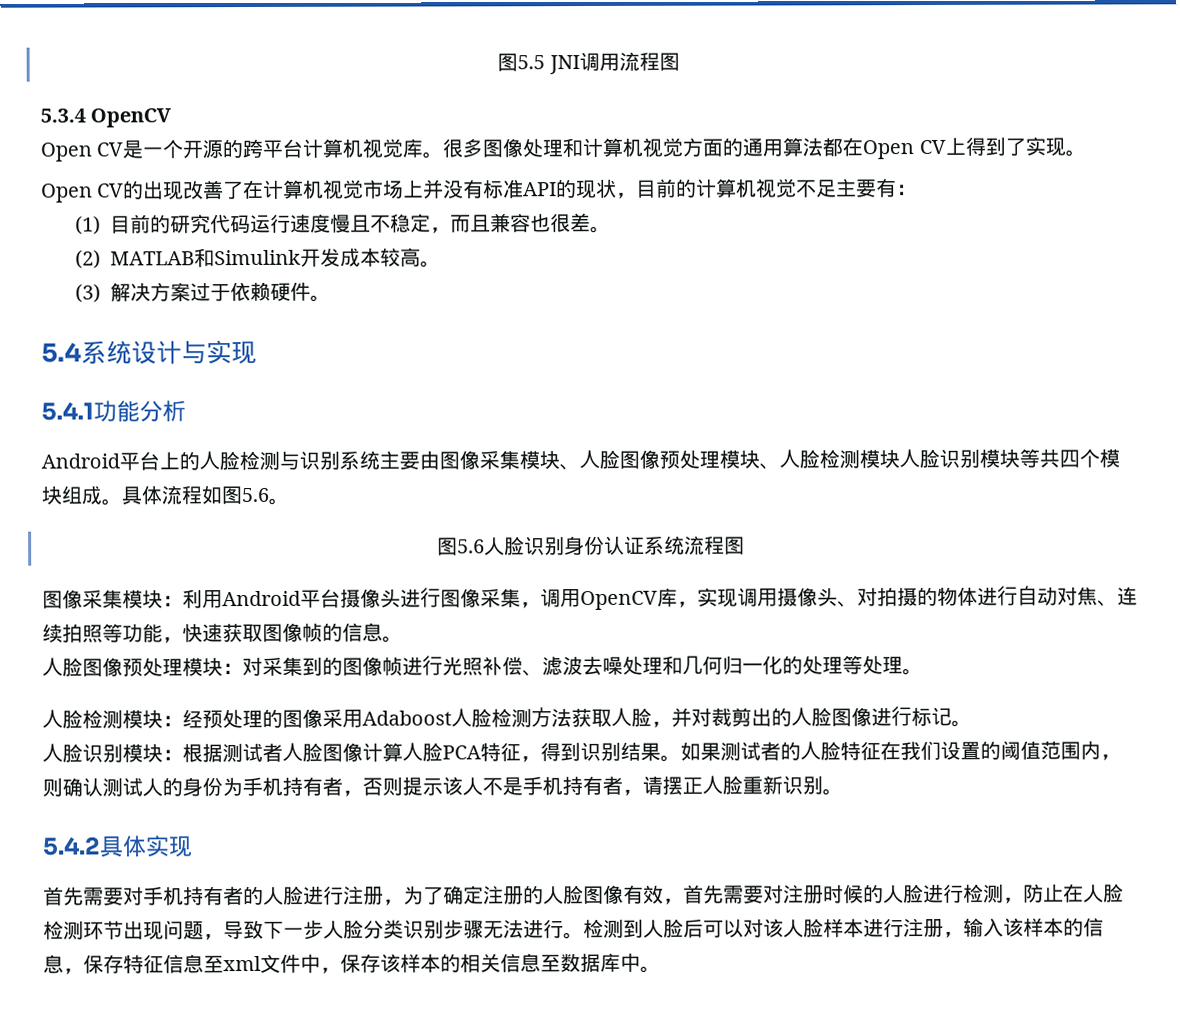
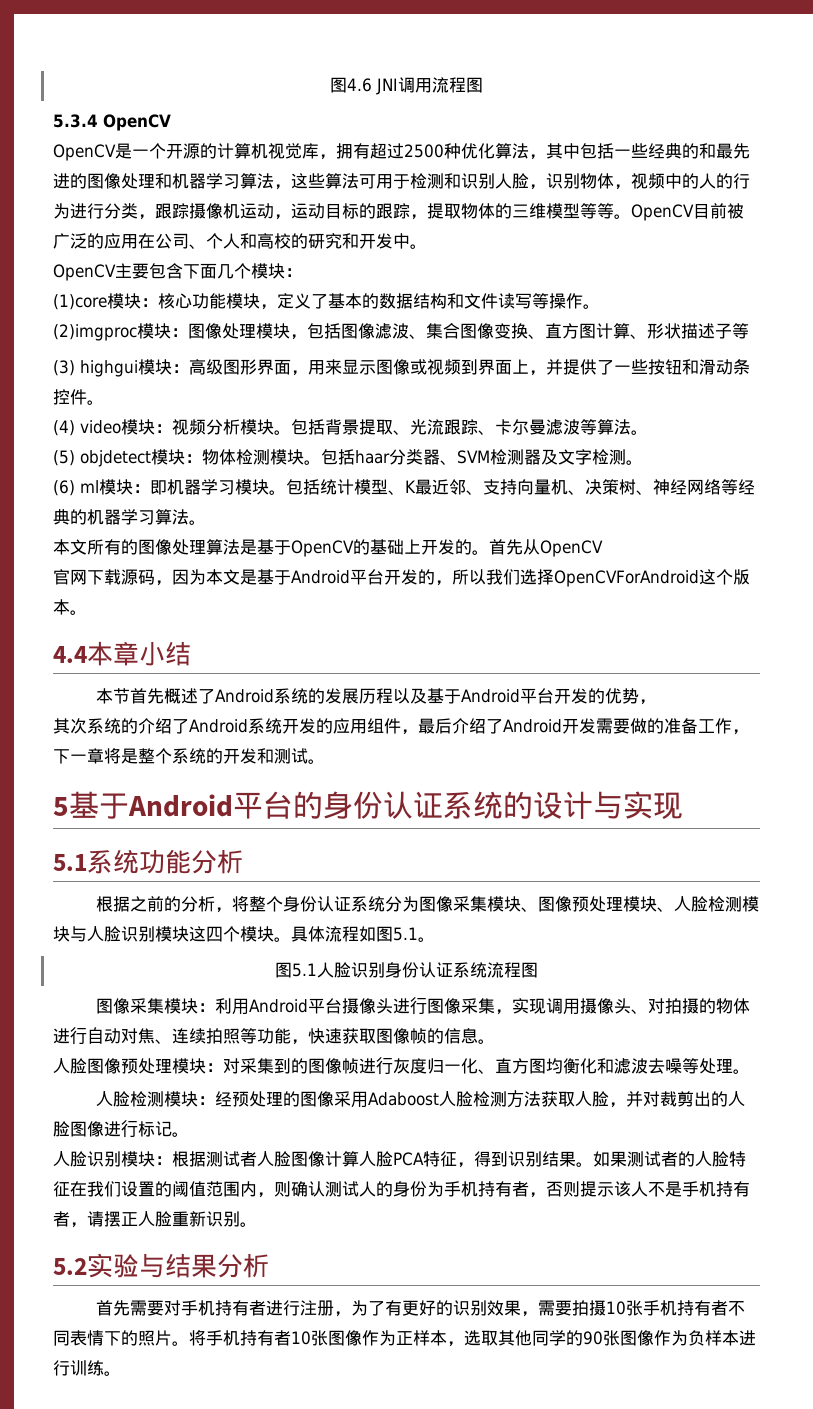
- 图5.5 JNI调用流程图
+ 图4.6 JNI调用流程图
- Open CV是一个开源的跨平台计算机视觉库。很多图像处理和计算机视觉方面的通用算法都在Open CV上得到了实现。
- Open CV的出现改善了在计算机视觉市场上并没有标准API的现状，目前的计算机视觉不足主要有：
- (1)目前的研究代码运行速度慢且不稳定，而且兼容也很差。
- (2) MATLAB和Simulink开发成本较高。
- (3)解决方案过于依赖硬件。
- 5.4系统设计与实现
+ OpenCV是一个开源的计算机视觉库，拥有超过2500种优化算法，其中包括一些经典的和最先进的图像处理和机器学习算法，这些算法可用于检测和识别人脸，识别物体，视频中的人的行为进行分类，跟踪摄像机运动，运动目标的跟踪，提取物体的三维模型等等。OpenCV目前被广泛的应用在公司、个人和高校的研究和开发中。
+ OpenCV主要包含下面几个模块：
+ (1)core模块：核心功能模块，定义了基本的数据结构和文件读写等操作。
+ (2)imgproc模块：图像处理模块，包括图像滤波、集合图像变换、直方图计算、形状描述子等
+ (3) highgui模块：高级图形界面，用来显示图像或视频到界面上，并提供了一些按钮和滑动条控件。
+ (4) video模块：视频分析模块。包括背景提取、光流跟踪、卡尔曼滤波等算法。
+ (5) objdetect模块：物体检测模块。包括haar分类器、SVM检测器及文字检测。
+ (6) ml模块：即机器学习模块。包括统计模型、K最近邻、支持向量机、决策树、神经网络等经典的机器学习算法。
+ 本文所有的图像处理算法是基于OpenCV的基础上开发的。首先从OpenCV
+ 官网下载源码，因为本文是基于Android平台开发的，所以我们选择OpenCVForAndroid这个版本。
+ 4.4本章小结
+ 本节首先概述了Android系统的发展历程以及基于Android平台开发的优势，
+ 其次系统的介绍了Android系统开发的应用组件，最后介绍了Android开发需要做的准备工作，下一章将是整个系统的开发和测试。
+ 5基于Android平台的身份认证系统的设计与实现
- 5.4.1功能分析
+ 5.1系统功能分析
- Android平台上的⼈脸检测与识别系统主要由图像采集模块、⼈脸图像预处理模块、⼈脸检测模块⼈脸识别模块等共四个模块组成。
+ 根据之前的分析，将整个身份认证系统分为图像采集模块、图像预处理模块、⼈脸检测模块与⼈脸识别模块这四个模块。
- 具体流程如图5.6。
+ 具体流程如图5.1。
- 图5.6人脸识别身份认证系统流程图
+ 图5.1人脸识别身份认证系统流程图
- 图像采集模块：利⽤Android平台摄像头进⾏图像采集，调⽤OpenCV库，实现调⽤摄像头、对拍摄的物体进⾏⾃动对焦、连续拍照等功能，快速获取图像帧的信息。
+ 图像采集模块：利⽤Android平台摄像头进⾏图像采集，实现调⽤摄像头、对拍摄的物体进⾏⾃动对焦、连续拍照等功能，快速获取图像帧的信息。
- ⼈脸图像预处理模块：对采集到的图像帧进⾏光照补偿、滤波去噪处理和⼏何归⼀化的处理等处理。
+ ⼈脸图像预处理模块：对采集到的图像帧进⾏灰度归一化、直方图均衡化和滤波去噪等处理。
- 5.4.2具体实现
+ 5.2实验与结果分析
- 首先需要对手机持有者的人脸进行注册，为了确定注册的人脸图像有效，首先需要对注册时候的人脸进行检测，防止在人脸检测环节出现问题，导致下一步人脸分类识别步骤无法进行。检测到人脸后可以对该人脸样本进行注册，输入该样本的信息，保存特征信息至xml文件中，保存该样本的相关信息至数据库中。
+ 首先需要对手机持有者进行注册，为了有更好的识别效果，需要拍摄10张手机持有者不同表情下的照片。将手机持有者10张图像作为正样本，选取其他同学的90张图像作为负样本进行训练。

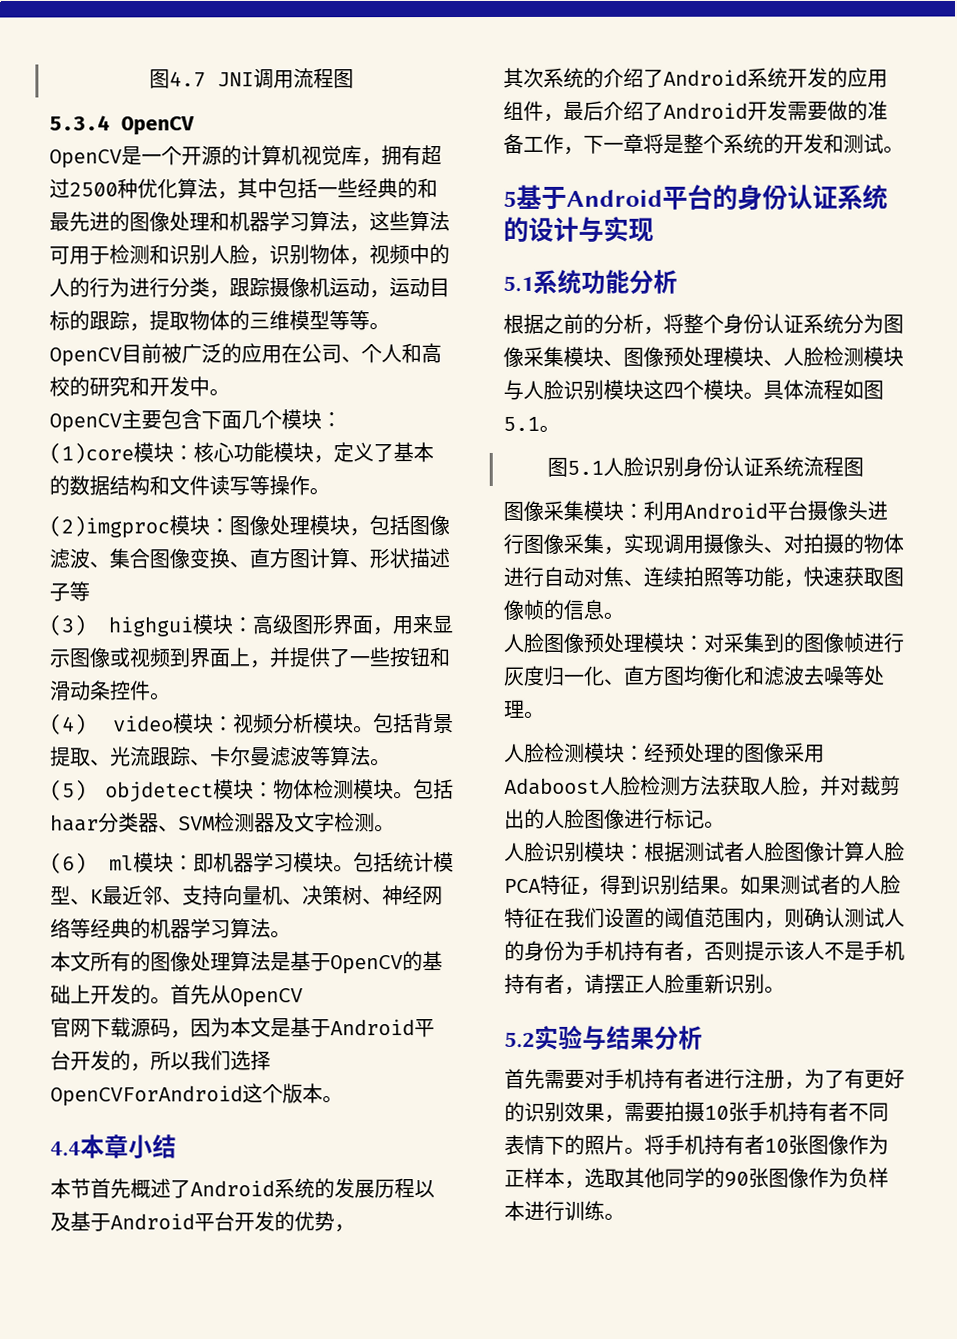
- 图4.6 JNI调用流程图
+ 图4.7 JNI调用流程图

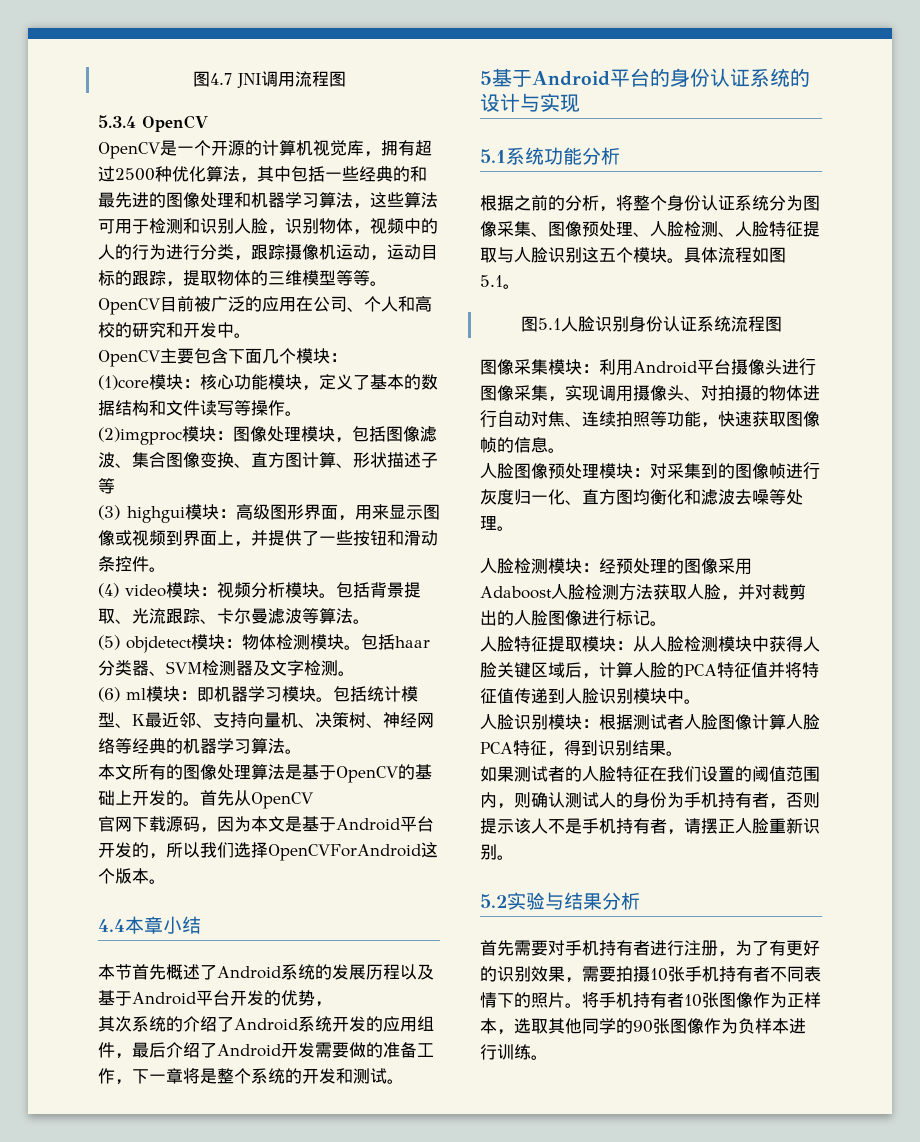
- 根据之前的分析，将整个身份认证系统分为图像采集模块、图像预处理模块、⼈脸检测模块与⼈脸识别模块这四个模块。
+ 根据之前的分析，将整个身份认证系统分为图像采集、图像预处理、⼈脸检测、人脸特征提取与⼈脸识别这五个模块。
+ 人脸特征提取模块：从人脸检测模块中获得人脸关键区域后，计算人脸的PCA特征值并将特征值传递到人脸识别模块中。
- ⼈脸识别模块：根据测试者⼈脸图像计算⼈脸PCA特征，得到识别结果。如果测试者的⼈脸特征在我们设置的阈值范围内，则确认测试人的身份为手机持有者，否则提示该人不是手机持有者，请摆正⼈脸重新识别。
+ ⼈脸识别模块：根据测试者⼈脸图像计算⼈脸PCA特征，得到识别结果。
+ 如果测试者的⼈脸特征在我们设置的阈值范围内，则确认测试人的身份为手机持有者，否则提示该人不是手机持有者，请摆正⼈脸重新识别。

